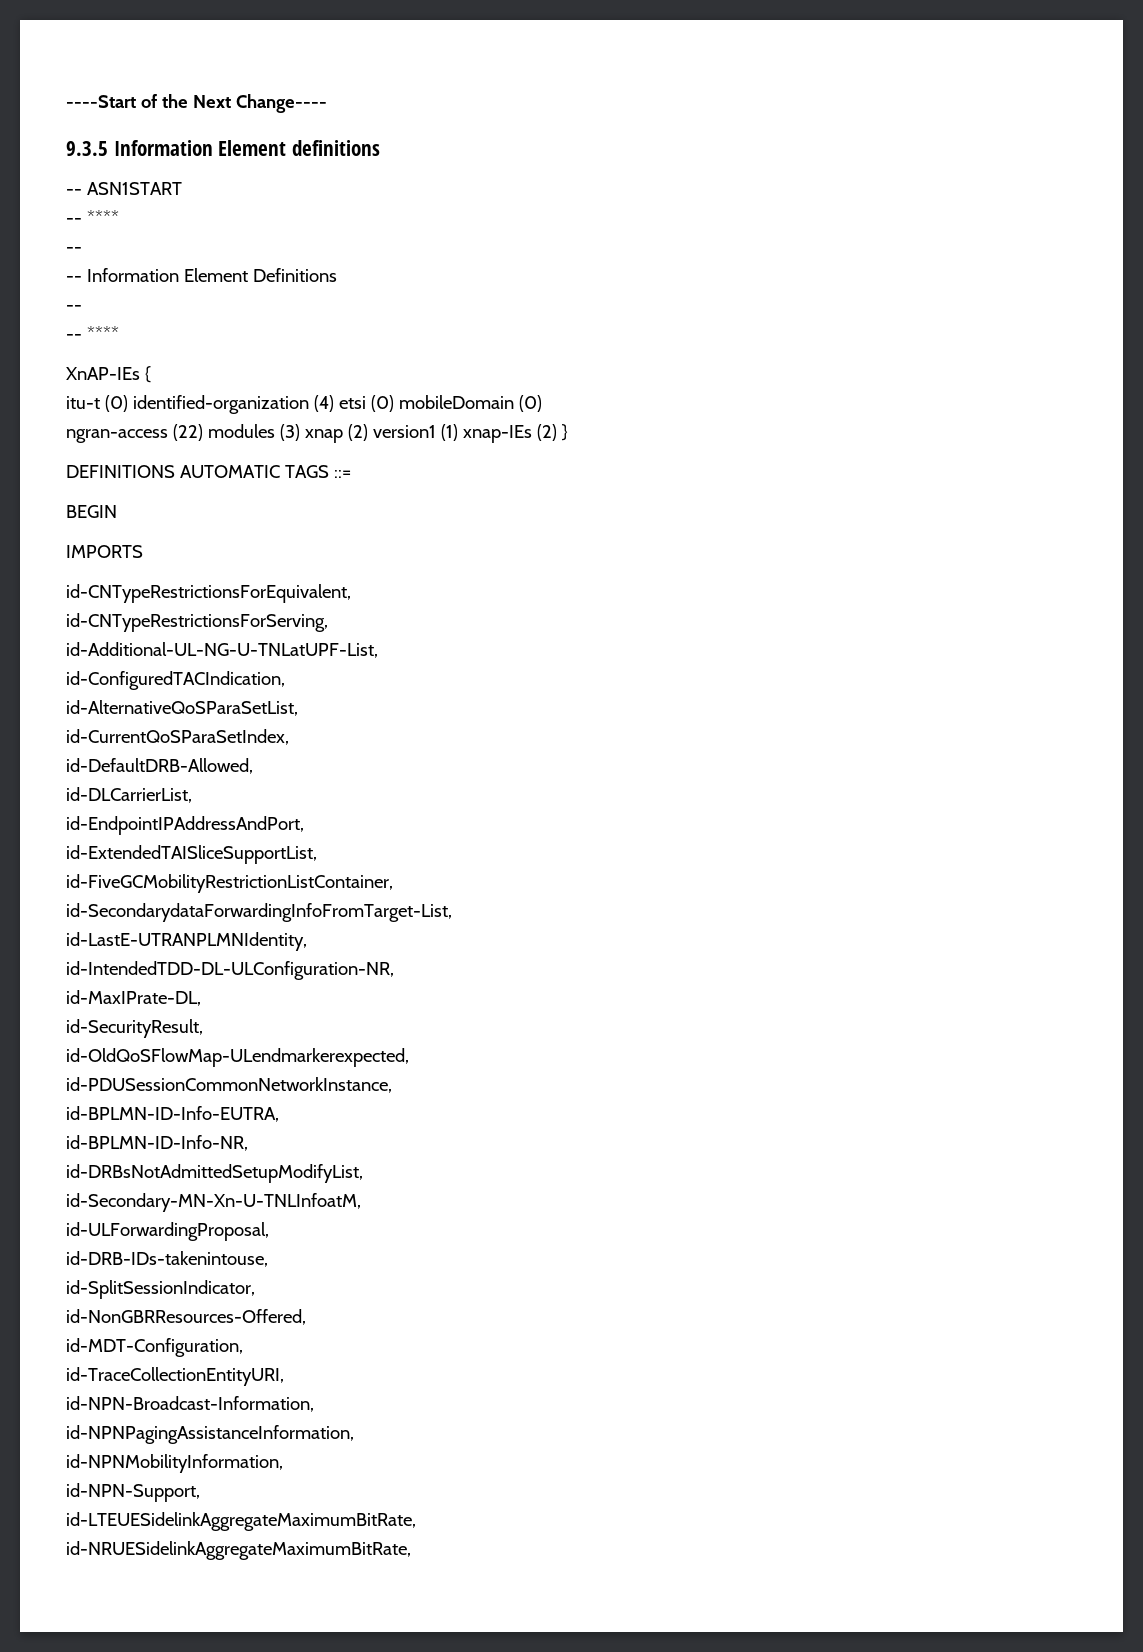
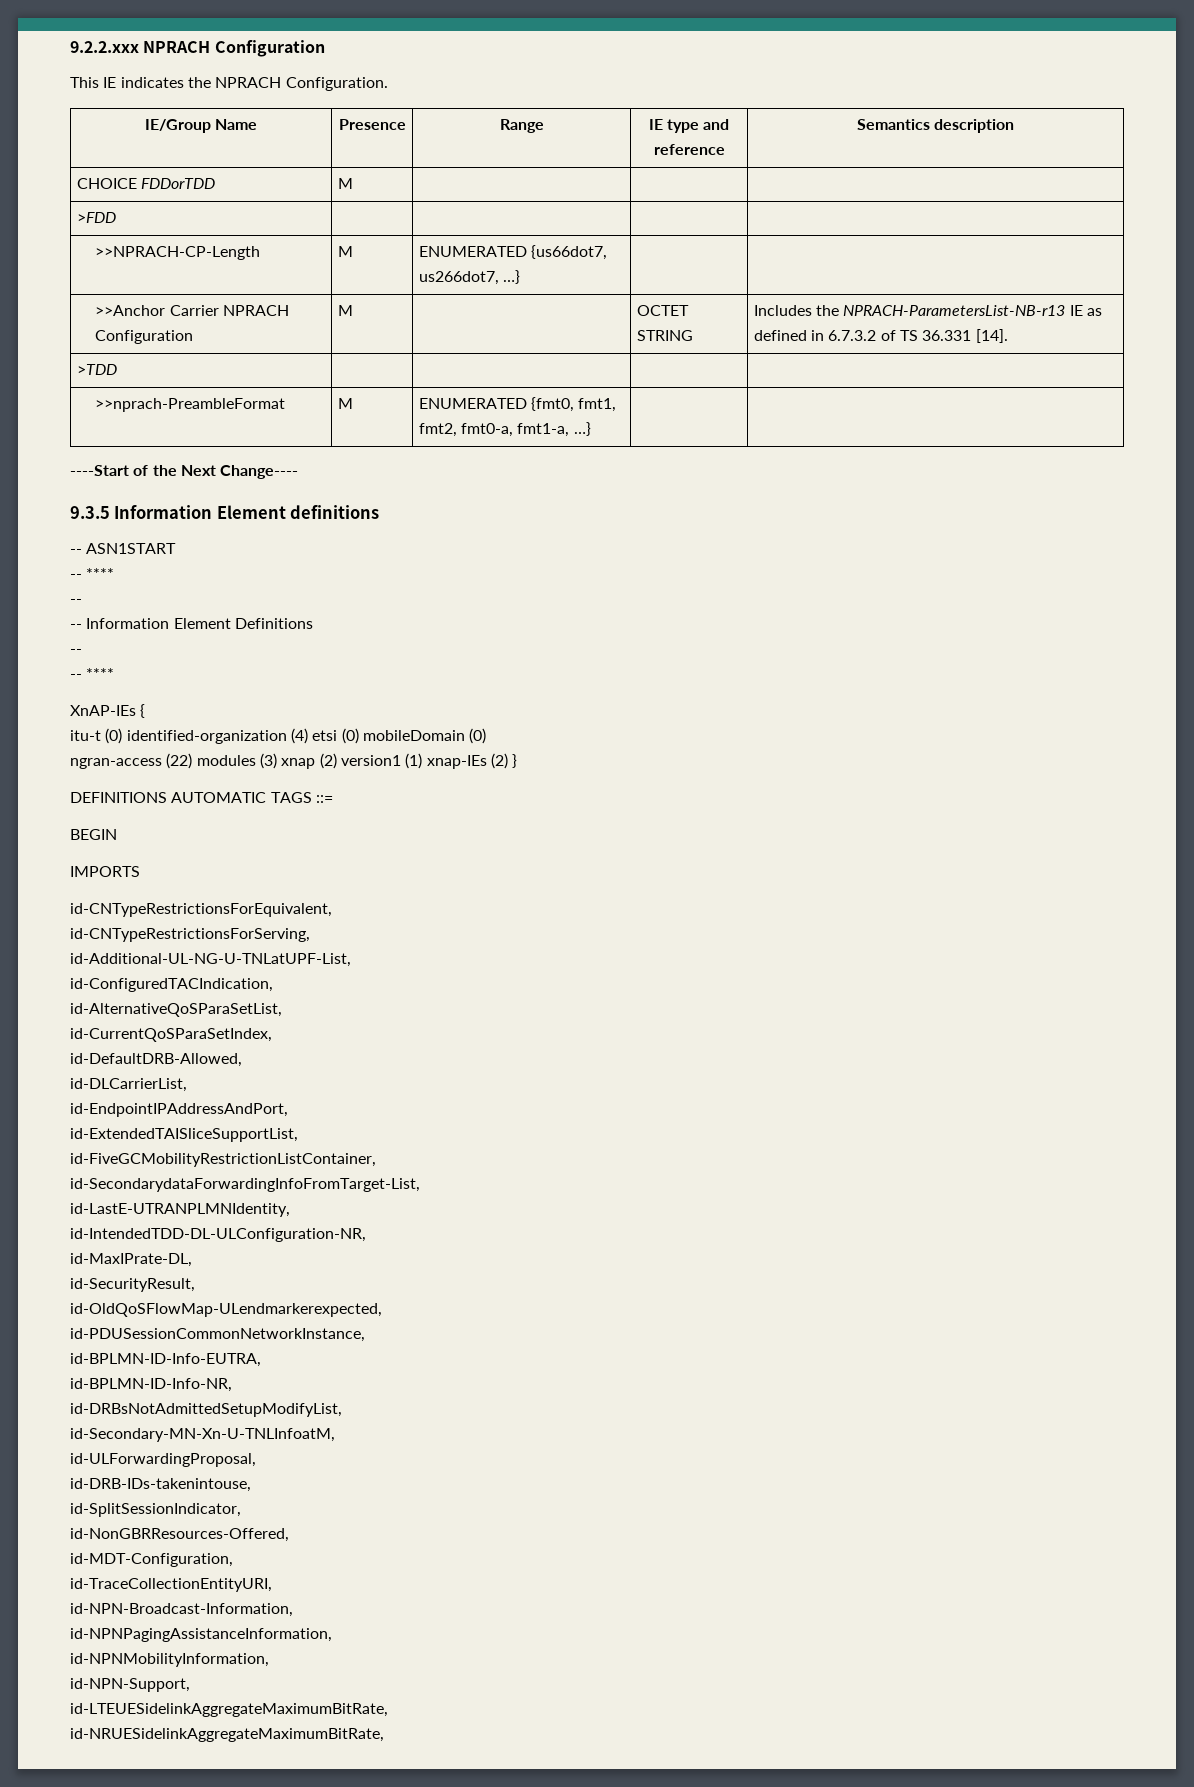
+ 9.2.2.xxx NPRACH Configuration
+ This IE indicates the NPRACH Configuration.
+ IE/Group Name | Presence | Range | IE type and reference | Semantics description
+ CHOICE FDDorTDD | M | | |
+ >FDD | | | |
+ >>NPRACH-CP-Length | M | ENUMERATED {us66dot7, us266dot7, …} | |
+ >>Anchor Carrier NPRACH Configuration | M | | OCTET STRING | Includes the NPRACH-ParametersList-NB-r13 IE as defined in 6.7.3.2 of TS 36.331 [14].
+ >TDD | | | |
+ >>nprach-PreambleFormat | M | ENUMERATED {fmt0, fmt1, fmt2, fmt0-a, fmt1-a, …} | |

